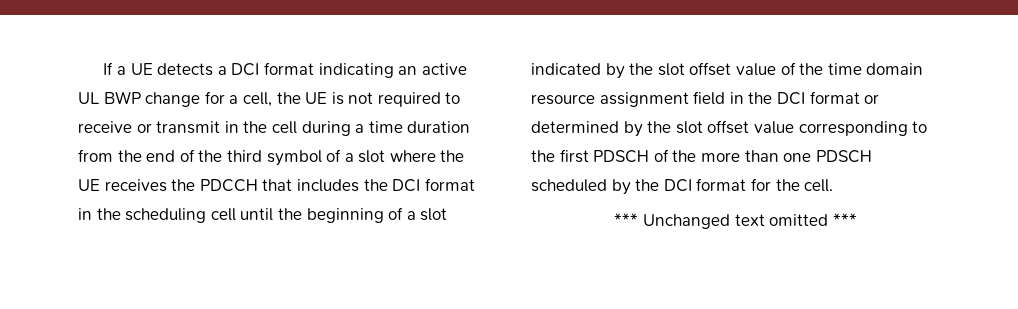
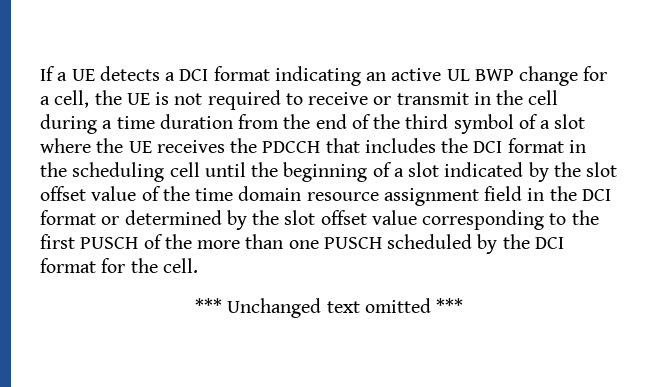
- If a UE detects a DCI format indicating an active UL BWP change for a cell, the UE is not required to receive or transmit in the cell during a time duration from the end of the third symbol of a slot where the UE receives the PDCCH that includes the DCI format in the scheduling cell until the beginning of a slot indicated by the slot offset value of the time domain resource assignment field in the DCI format or determined by the slot offset value corresponding to the first PDSCH of the more than one PDSCH scheduled by the DCI format for the cell.
+ If a UE detects a DCI format indicating an active UL BWP change for a cell, the UE is not required to receive or transmit in the cell during a time duration from the end of the third symbol of a slot where the UE receives the PDCCH that includes the DCI format in the scheduling cell until the beginning of a slot indicated by the slot offset value of the time domain resource assignment field in the DCI format or determined by the slot offset value corresponding to the first PUSCH of the more than one PUSCH scheduled by the DCI format for the cell.

